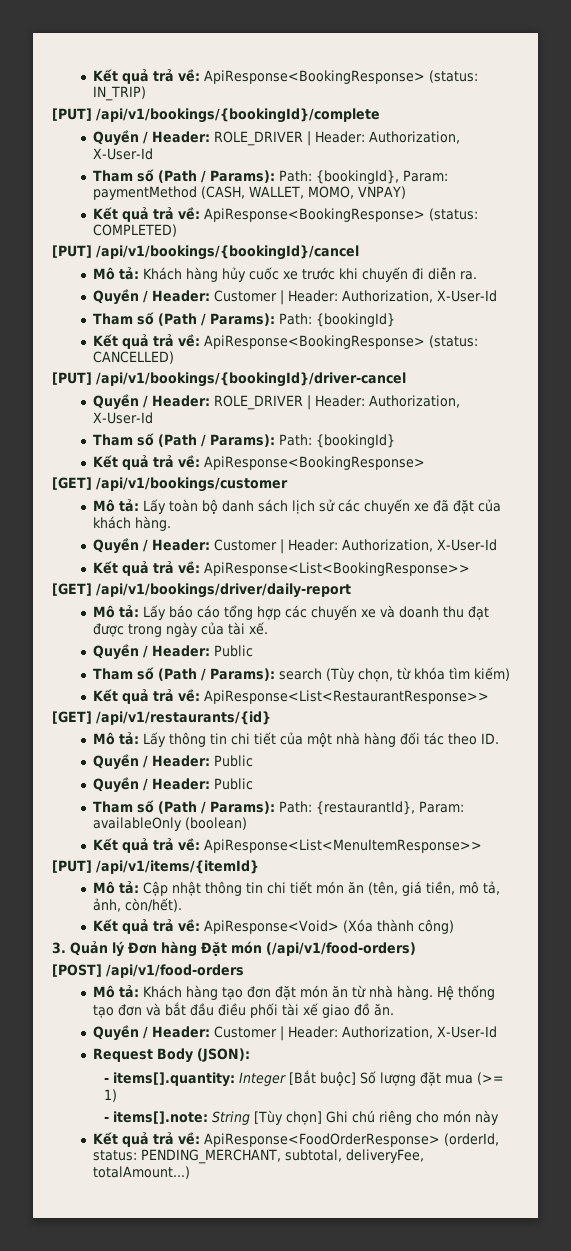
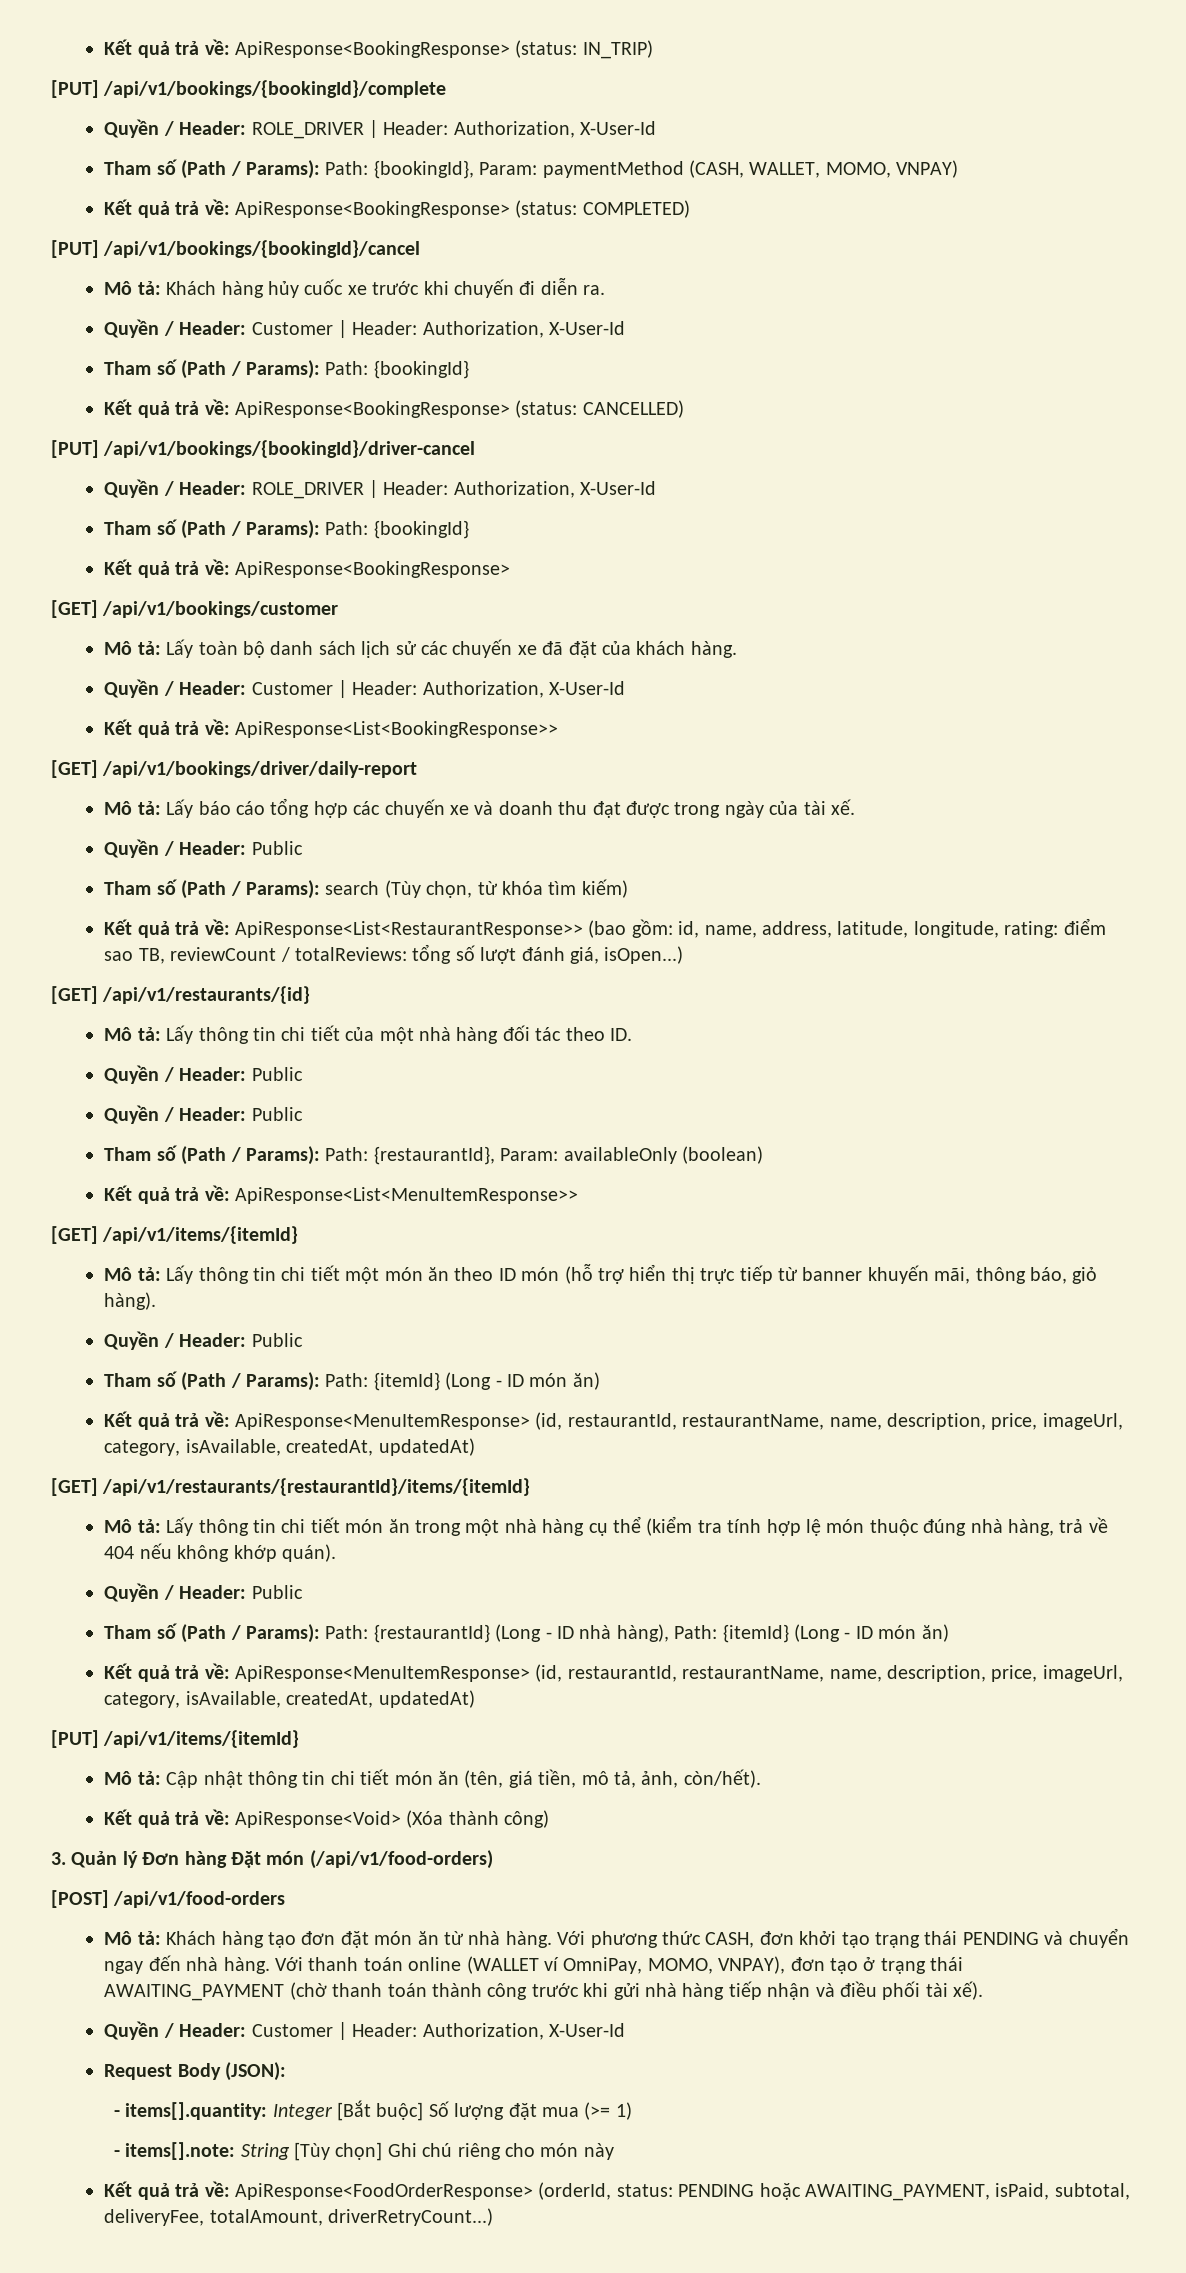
- Kết quả trả về: ApiResponse<List<RestaurantResponse>>
+ Kết quả trả về: ApiResponse<List<RestaurantResponse>> (bao gồm: id, name, address, latitude, longitude, rating: điểm sao TB, reviewCount / totalReviews: tổng số lượt đánh giá, isOpen...)
+ [GET] /api/v1/items/{itemId}
+ Mô tả: Lấy thông tin chi tiết một món ăn theo ID món (hỗ trợ hiển thị trực tiếp từ banner khuyến mãi, thông báo, giỏ hàng).
+ Quyền / Header: Public
+ Tham số (Path / Params): Path: {itemId} (Long - ID món ăn)
+ Kết quả trả về: ApiResponse<MenuItemResponse> (id, restaurantId, restaurantName, name, description, price, imageUrl, category, isAvailable, createdAt, updatedAt)
+ [GET] /api/v1/restaurants/{restaurantId}/items/{itemId}
+ Mô tả: Lấy thông tin chi tiết món ăn trong một nhà hàng cụ thể (kiểm tra tính hợp lệ món thuộc đúng nhà hàng, trả về 404 nếu không khớp quán).
+ Quyền / Header: Public
+ Tham số (Path / Params): Path: {restaurantId} (Long - ID nhà hàng), Path: {itemId} (Long - ID món ăn)
+ Kết quả trả về: ApiResponse<MenuItemResponse> (id, restaurantId, restaurantName, name, description, price, imageUrl, category, isAvailable, createdAt, updatedAt)
- Hệ thống tạo đơn và bắt đầu điều phối tài xế giao đồ ăn.
+ Với phương thức CASH, đơn khởi tạo trạng thái PENDING và chuyển ngay đến nhà hàng. Với thanh toán online (WALLET ví OmniPay, MOMO, VNPAY), đơn tạo ở trạng thái AWAITING_PAYMENT (chờ thanh toán thành công trước khi gửi nhà hàng tiếp nhận và điều phối tài xế).
- Kết quả trả về: ApiResponse<FoodOrderResponse> (orderId, status: PENDING_MERCHANT, subtotal, deliveryFee, totalAmount...)
+ Kết quả trả về: ApiResponse<FoodOrderResponse> (orderId, status: PENDING hoặc AWAITING_PAYMENT, isPaid, subtotal, deliveryFee, totalAmount, driverRetryCount...)

